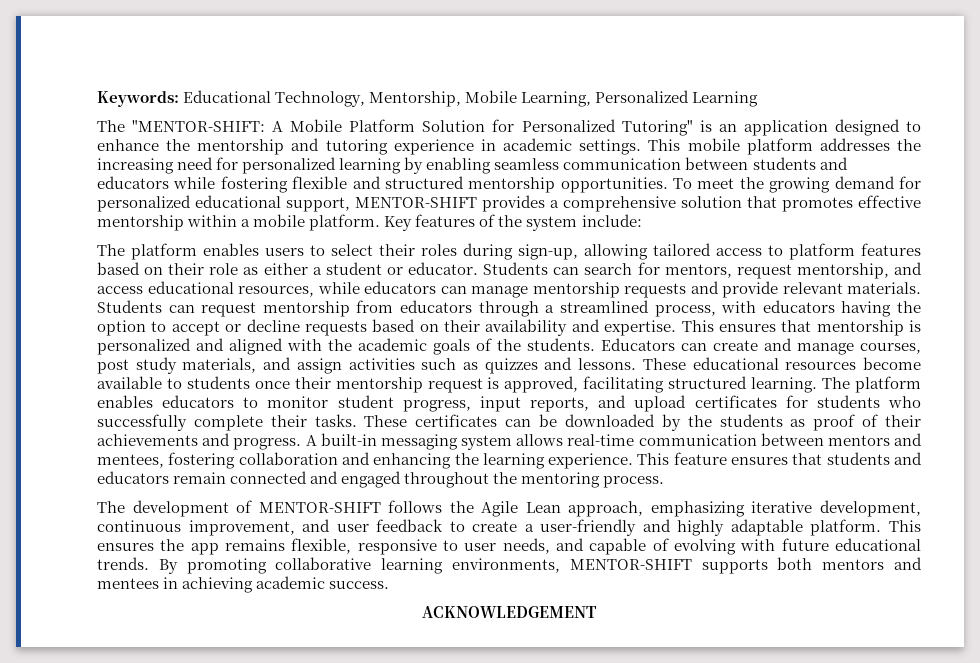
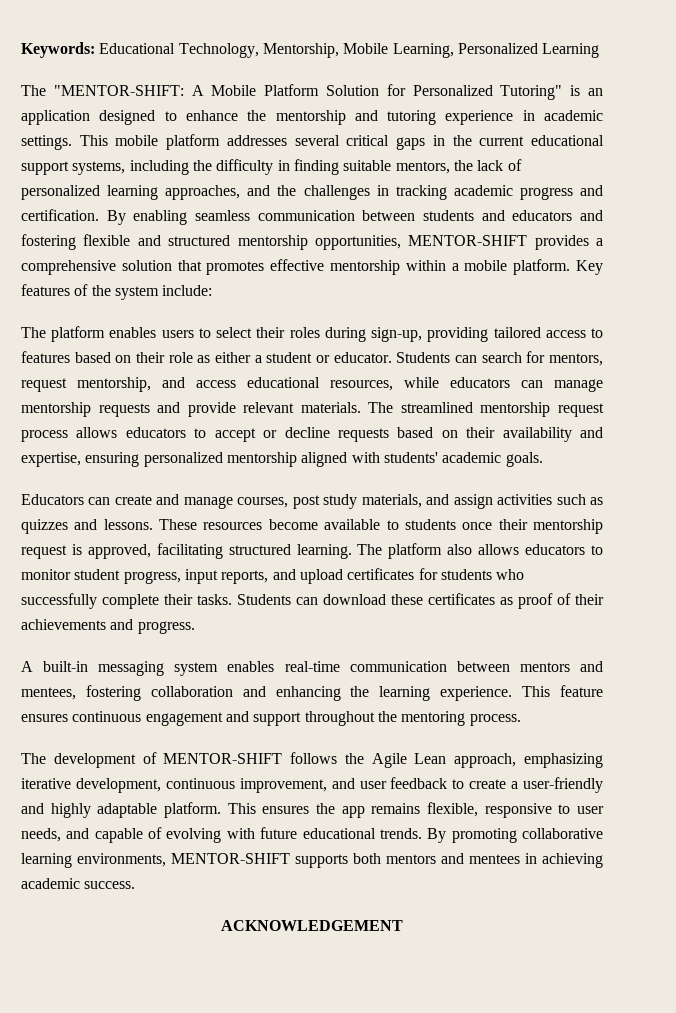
- This mobile platform addresses the increasing need for personalized learning by enabling seamless communication between students and educators while fostering flexible and structured mentorship opportunities. To meet the growing demand for personalized educational support, MENTOR-SHIFT provides a comprehensive solution that promotes effective mentorship within a mobile platform.
+ This mobile platform addresses several critical gaps in the current educational support systems, including the difficulty in finding suitable mentors, the lack of personalized learning approaches, and the challenges in tracking academic progress and certification. By enabling seamless communication between students and educators and fostering flexible and structured mentorship opportunities, MENTOR-SHIFT provides a comprehensive solution that promotes effective mentorship within a mobile platform.
- The platform enables users to select their roles during sign-up, allowing tailored access to platform features based on their role as either a student or educator.
+ The platform enables users to select their roles during sign-up, providing tailored access to features based on their role as either a student or educator.
- Students can request mentorship from educators through a streamlined process, with educators having the option to accept or decline requests based on their availability and expertise. This ensures that mentorship is personalized and aligned with the academic goals of the students. Educators can create and manage courses, post study materials, and assign activities such as quizzes and lessons.
+ The streamlined mentorship request process allows educators to accept or decline requests based on their availability and expertise, ensuring personalized mentorship aligned with students' academic goals.
+ Educators can create and manage courses, post study materials, and assign activities such as quizzes and lessons.
- These educational resources become available to students once their mentorship request is approved, facilitating structured learning.
+ These resources become available to students once their mentorship request is approved, facilitating structured learning.
- The platform enables educators to monitor student progress, input reports, and upload certificates for students who successfully complete their tasks.
+ The platform also allows educators to monitor student progress, input reports, and upload certificates for students who successfully complete their tasks.
- These certificates can be downloaded by the students as proof of their achievements and progress. A built-in messaging system allows real-time communication between mentors and mentees, fostering collaboration and enhancing the learning experience.
+ Students can download these certificates as proof of their achievements and progress.
+ A built-in messaging system enables real-time communication between mentors and mentees, fostering collaboration and enhancing the learning experience.
- This feature ensures that students and educators remain connected and engaged throughout the mentoring process.
+ This feature ensures continuous engagement and support throughout the mentoring process.

